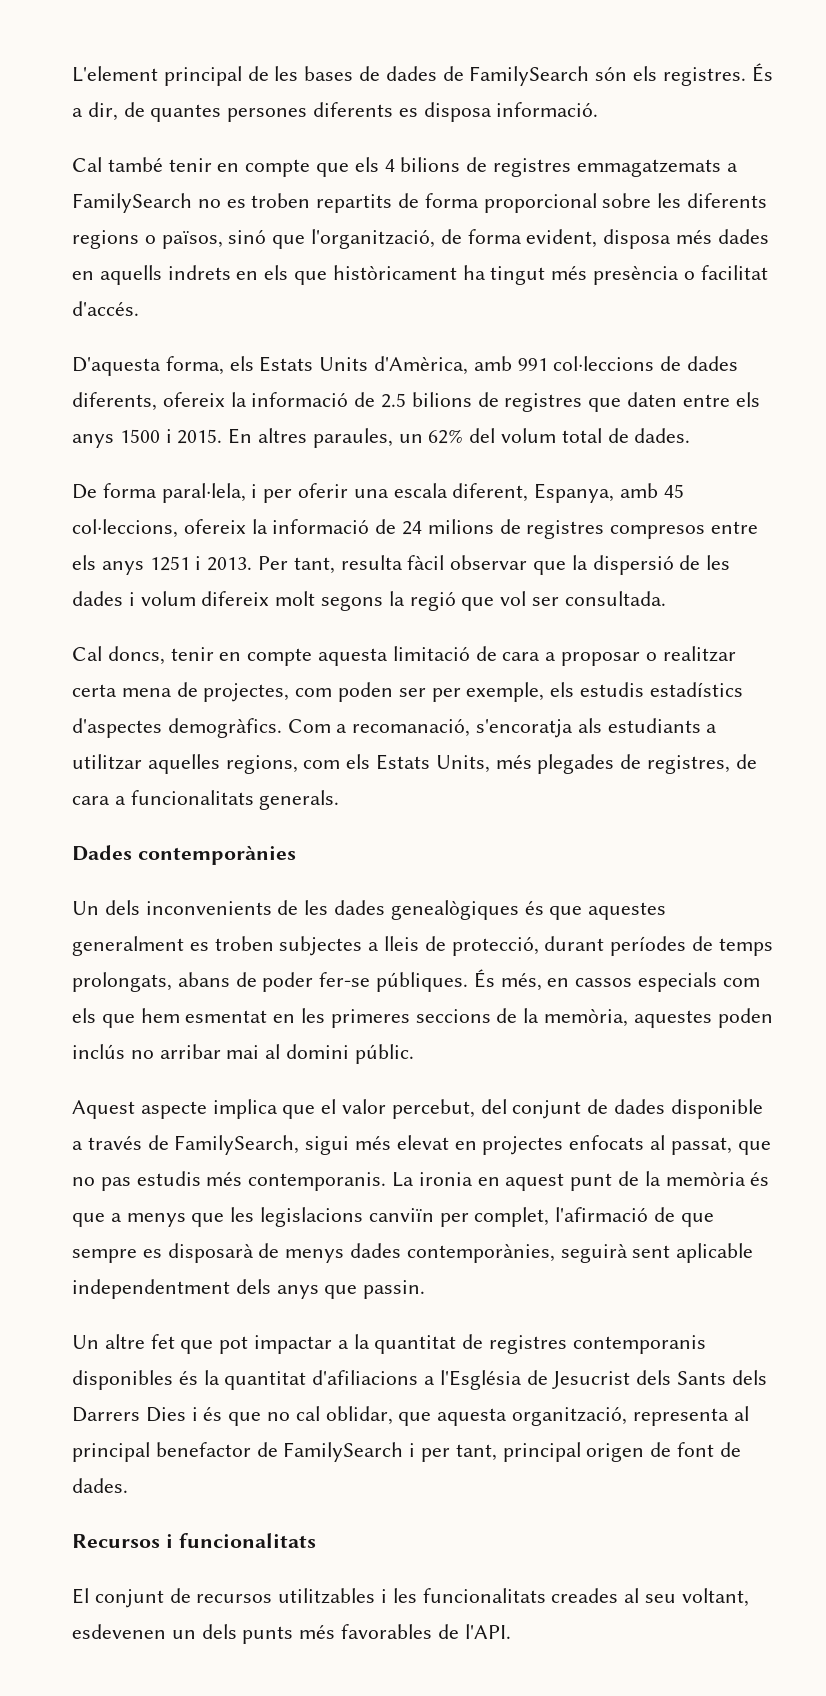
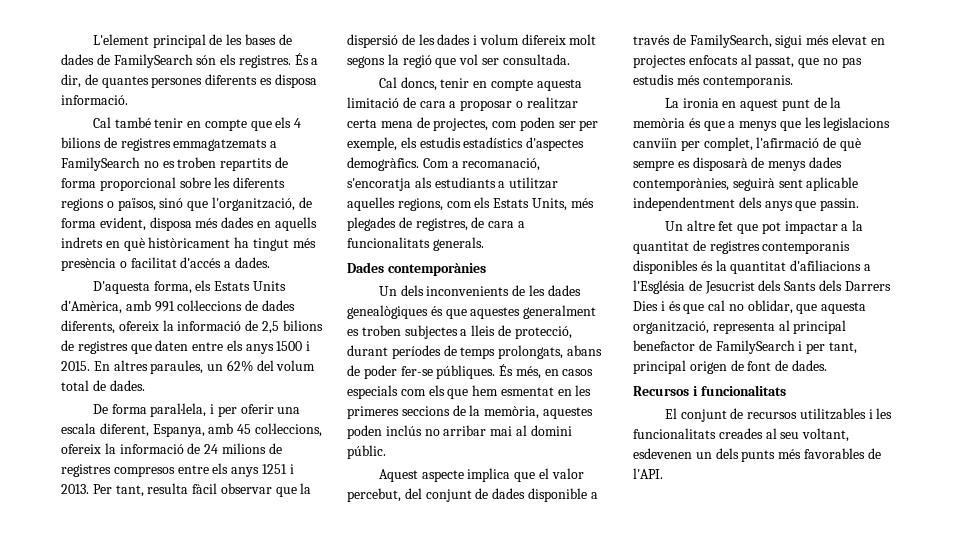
- Cal també tenir en compte que els 4 bilions de registres emmagatzemats a FamilySearch no es troben repartits de forma proporcional sobre les diferents regions o països, sinó que l'organització, de forma evident, disposa més dades en aquells indrets en els que històricament ha tingut més presència o facilitat d'accés.
+ Cal també tenir en compte que els 4 bilions de registres emmagatzemats a FamilySearch no es troben repartits de forma proporcional sobre les diferents regions o països, sinó que l'organització, de forma evident, disposa més dades en aquells indrets en què històricament ha tingut més presència o facilitat d'accés a dades.
- D'aquesta forma, els Estats Units d'Amèrica, amb 991 col·leccions de dades diferents, ofereix la informació de 2.5 bilions de registres que daten entre els anys 1500 i 2015.
+ D'aquesta forma, els Estats Units d'Amèrica, amb 991 col·leccions de dades diferents, ofereix la informació de 2,5 bilions de registres que daten entre els anys 1500 i 2015.
- És més, en cassos especials com els que hem esmentat en les primeres seccions de la memòria, aquestes poden inclús no arribar mai al domini públic.
+ És més, en casos especials com els que hem esmentat en les primeres seccions de la memòria, aquestes poden inclús no arribar mai al domini públic.
- Aquest aspecte implica que el valor percebut, del conjunt de dades disponible a través de FamilySearch, sigui més elevat en projectes enfocats al passat, que no pas estudis més contemporanis. La ironia en aquest punt de la memòria és que a menys que les legislacions canviïn per complet, l'afirmació de que sempre es disposarà de menys dades contemporànies, seguirà sent aplicable independentment dels anys que passin.
+ Aquest aspecte implica que el valor percebut, del conjunt de dades disponible a través de FamilySearch, sigui més elevat en projectes enfocats al passat, que no pas estudis més contemporanis.
+ La ironia en aquest punt de la memòria és que a menys que les legislacions canviïn per complet, l'afirmació de què sempre es disposarà de menys dades contemporànies, seguirà sent aplicable independentment dels anys que passin.
- Un altre fet que pot impactar a la quantitat de registres contemporanis disponibles és la quantitat d'afiliacions a l'Església de Jesucrist dels Sants dels Darrers Dies i és que no cal oblidar, que aquesta organització, representa al principal benefactor de FamilySearch i per tant, principal origen de font de dades.
+ Un altre fet que pot impactar a la quantitat de registres contemporanis disponibles és la quantitat d'afiliacions a l'Església de Jesucrist dels Sants dels Darrers Dies i és que cal no oblidar, que aquesta organització, representa al principal benefactor de FamilySearch i per tant, principal origen de font de dades.

